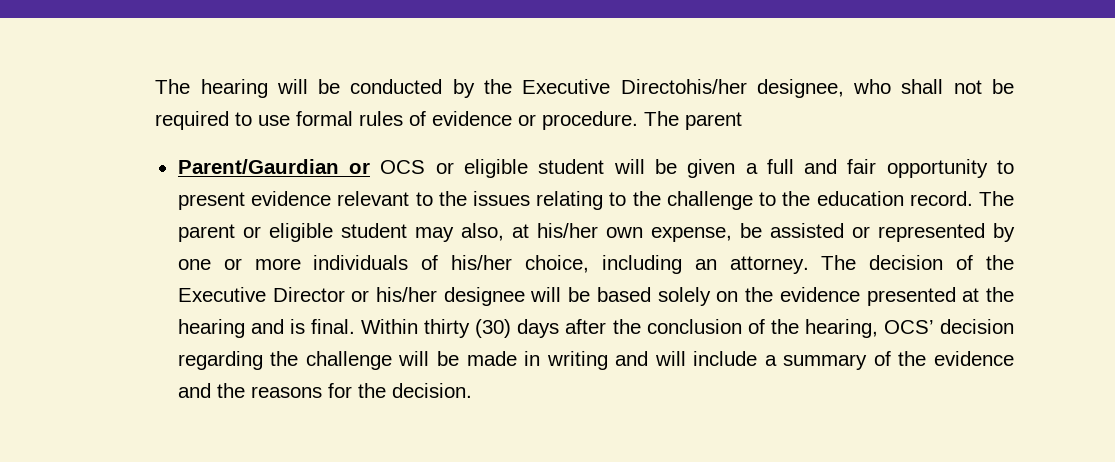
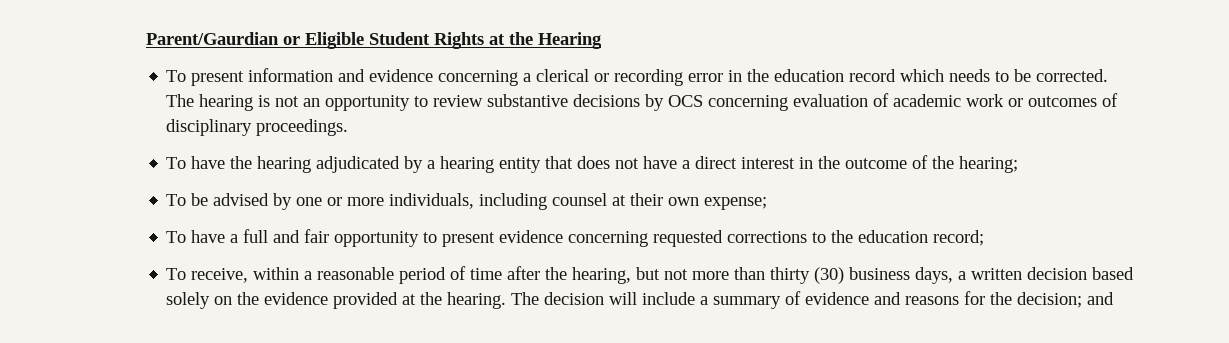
- The hearing will be conducted by the Executive Directohis/her designee, who shall not be required to use formal rules of evidence or procedure. The parent
- Parent/Gaurdian or OCS or eligible student will be given a full and fair opportunity to present evidence relevant to the issues relating to the challenge to the education record. The parent or eligible student may also, at his/her own expense, be assisted or represented by one or more individuals of his/her choice, including an attorney. The decision of the Executive Director or his/her designee will be based solely on the evidence presented at the hearing and is final. Within thirty (30) days after the conclusion of the hearing, OCS’ decision regarding the challenge will be made in writing and will include a summary of the evidence and the reasons for the decision.
+ Parent/Gaurdian or Eligible Student Rights at the Hearing
+ To present information and evidence concerning a clerical or recording error in the education record which needs to be corrected. The hearing is not an opportunity to review substantive decisions by OCS concerning evaluation of academic work or outcomes of disciplinary proceedings.
+ To have the hearing adjudicated by a hearing entity that does not have a direct interest in the outcome of the hearing;
+ To be advised by one or more individuals, including counsel at their own expense;
+ To have a full and fair opportunity to present evidence concerning requested corrections to the education record;
+ To receive, within a reasonable period of time after the hearing, but not more than thirty (30) business days, a written decision based solely on the evidence provided at the hearing. The decision will include a summary of evidence and reasons for the decision; and

